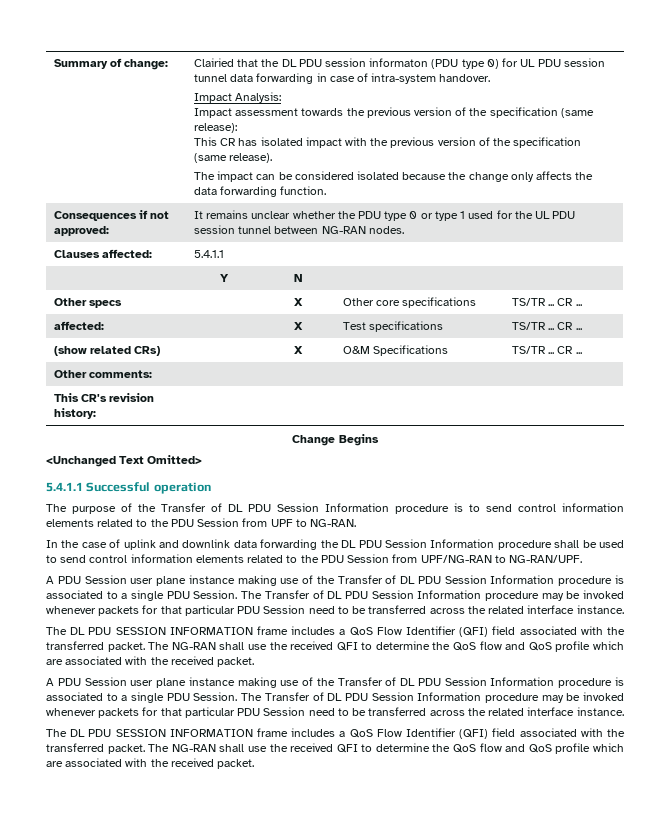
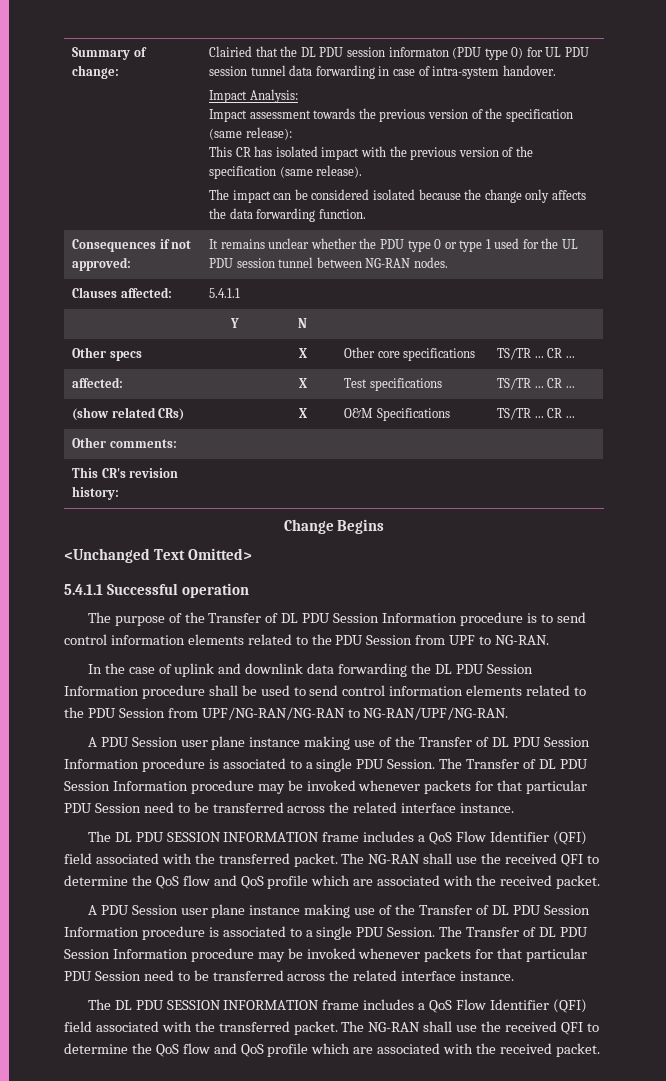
- In the case of uplink and downlink data forwarding the DL PDU Session Information procedure shall be used to send control information elements related to the PDU Session from UPF/NG-RAN to NG-RAN/UPF.
+ In the case of uplink and downlink data forwarding the DL PDU Session Information procedure shall be used to send control information elements related to the PDU Session from UPF/NG-RAN/NG-RAN to NG-RAN/UPF/NG-RAN.

